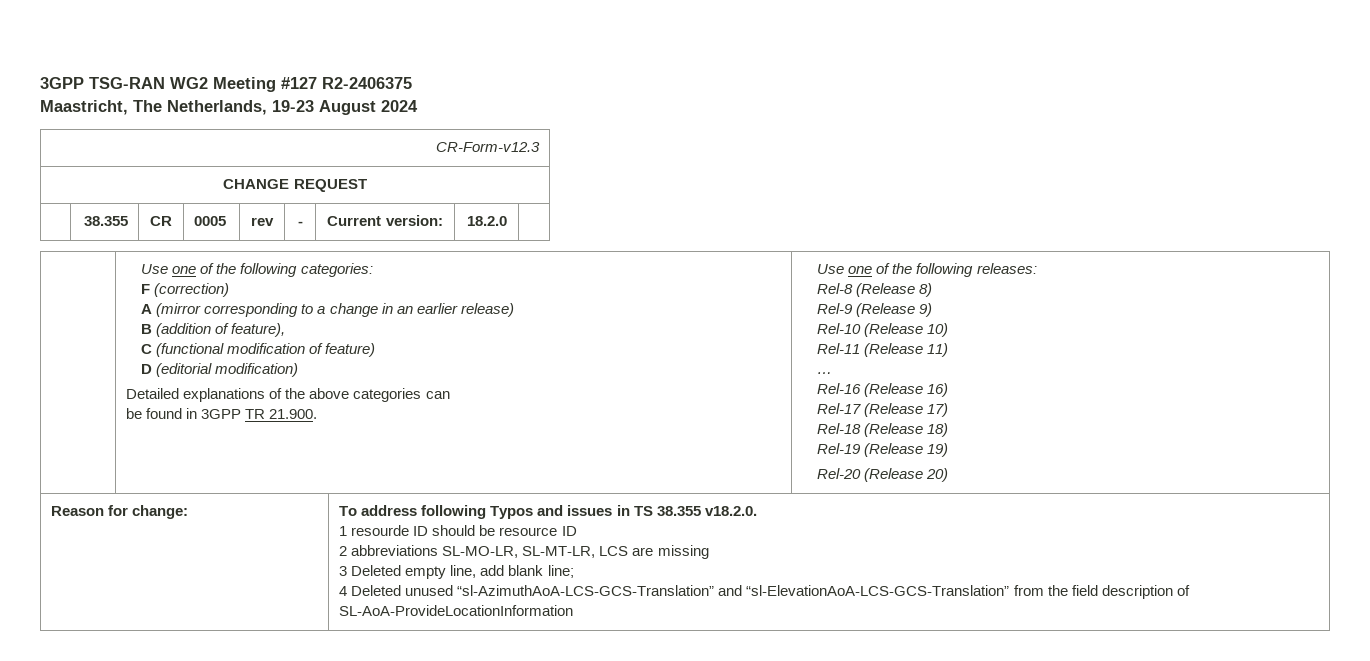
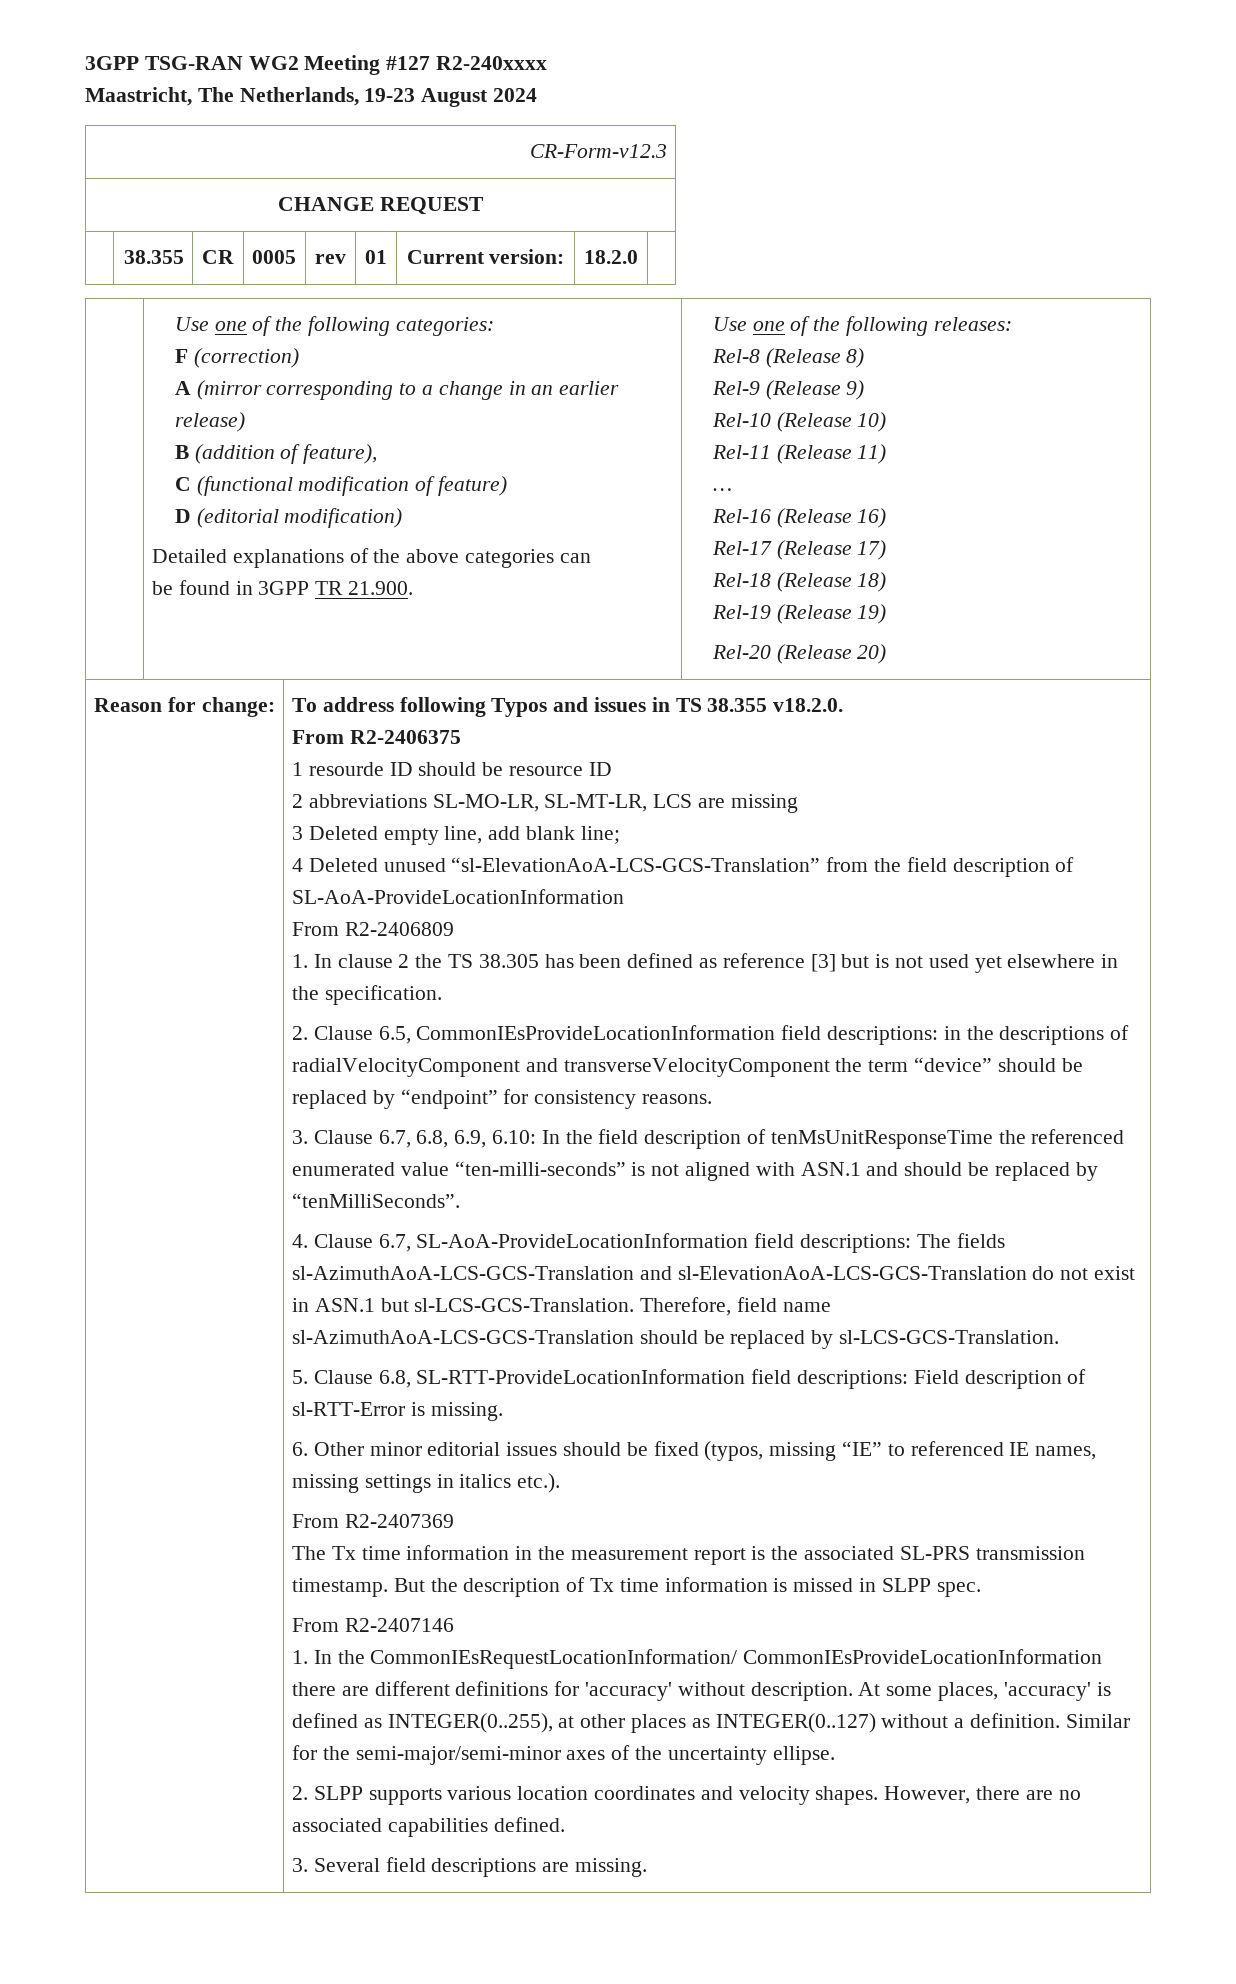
- 3GPP TSG-RAN WG2 Meeting #127 R2-2406375
+ 3GPP TSG-RAN WG2 Meeting #127 R2-240xxxx
- | 38.355 | CR | 0005 | rev | - | Current version: | 18.2.0 |
+ | 38.355 | CR | 0005 | rev | 01 | Current version: | 18.2.0 |
+ From R2-2406375
- 4 Deleted unused “sl-AzimuthAoA-LCS-GCS-Translation” and “sl-ElevationAoA-LCS-GCS-Translation” from the field description of SL-AoA-ProvideLocationInformation
+ 4 Deleted unused “sl-ElevationAoA-LCS-GCS-Translation” from the field description of SL-AoA-ProvideLocationInformation
+ From R2-2406809
+ 1. In clause 2 the TS 38.305 has been defined as reference [3] but is not used yet elsewhere in the specification.
+ 2. Clause 6.5, CommonIEsProvideLocationInformation field descriptions: in the descriptions of radialVelocityComponent and transverseVelocityComponent the term “device” should be replaced by “endpoint” for consistency reasons.
+ 3. Clause 6.7, 6.8, 6.9, 6.10: In the field description of tenMsUnitResponseTime the referenced enumerated value “ten-milli-seconds” is not aligned with ASN.1 and should be replaced by “tenMilliSeconds”.
+ 4. Clause 6.7, SL-AoA-ProvideLocationInformation field descriptions: The fields sl-AzimuthAoA-LCS-GCS-Translation and sl-ElevationAoA-LCS-GCS-Translation do not exist in ASN.1 but sl-LCS-GCS-Translation. Therefore, field name sl-AzimuthAoA-LCS-GCS-Translation should be replaced by sl-LCS-GCS-Translation.
+ 5. Clause 6.8, SL-RTT-ProvideLocationInformation field descriptions: Field description of sl-RTT-Error is missing.
+ 6. Other minor editorial issues should be fixed (typos, missing “IE” to referenced IE names, missing settings in italics etc.).
+ From R2-2407369
+ The Tx time information in the measurement report is the associated SL-PRS transmission timestamp. But the description of Tx time information is missed in SLPP spec.
+ From R2-2407146
+ 1. In the CommonIEsRequestLocationInformation/ CommonIEsProvideLocationInformation there are different definitions for 'accuracy' without description. At some places, 'accuracy' is defined as INTEGER(0..255), at other places as INTEGER(0..127) without a definition. Similar for the semi-major/semi-minor axes of the uncertainty ellipse.
+ 2. SLPP supports various location coordinates and velocity shapes. However, there are no associated capabilities defined.
+ 3. Several field descriptions are missing.

